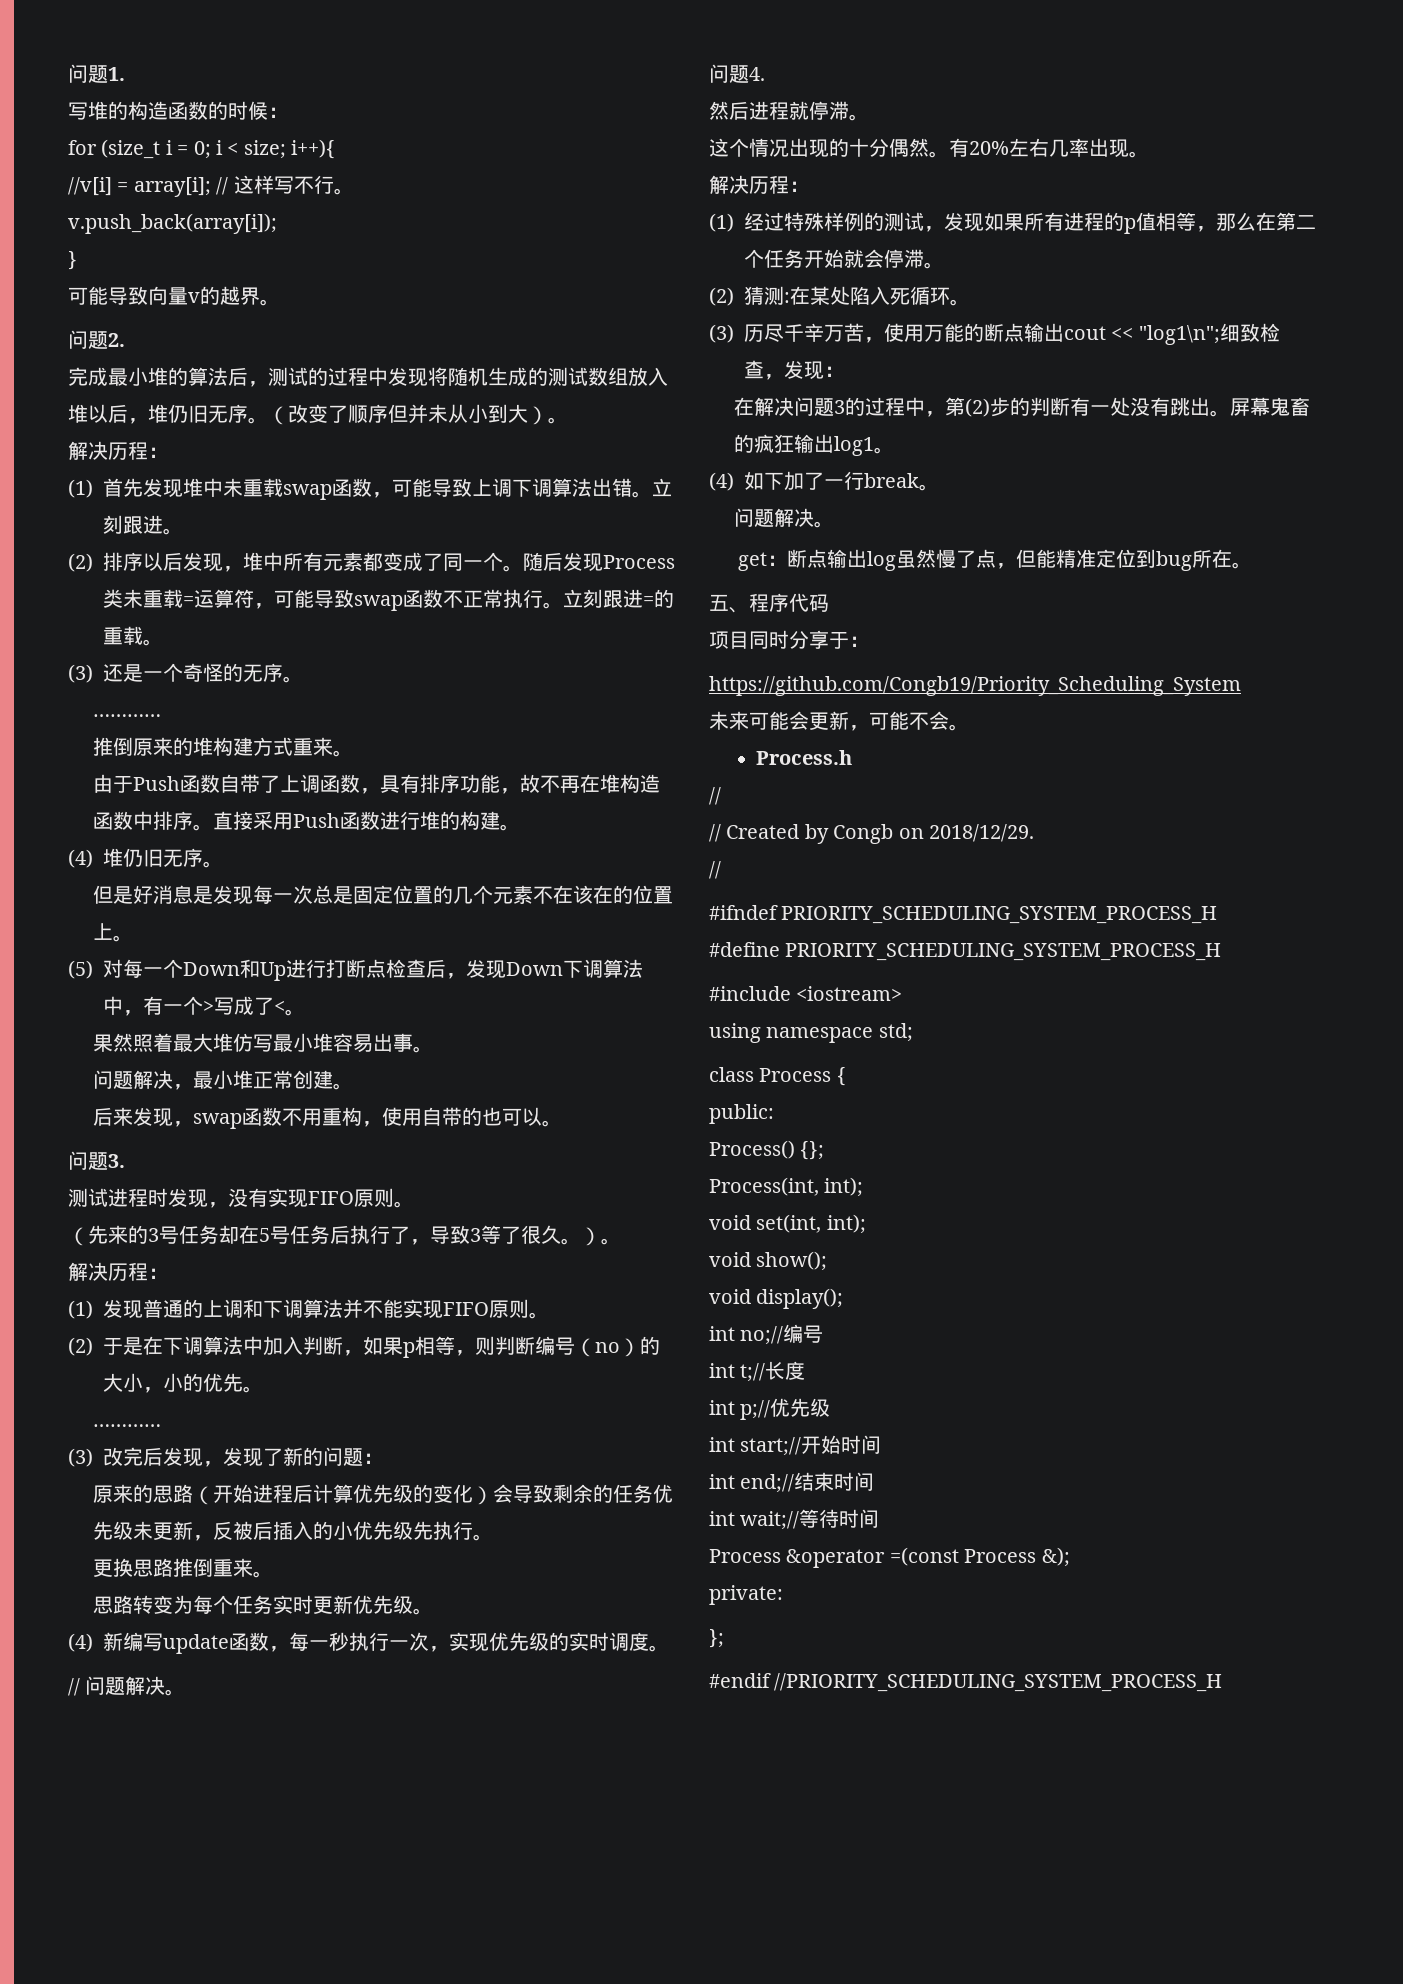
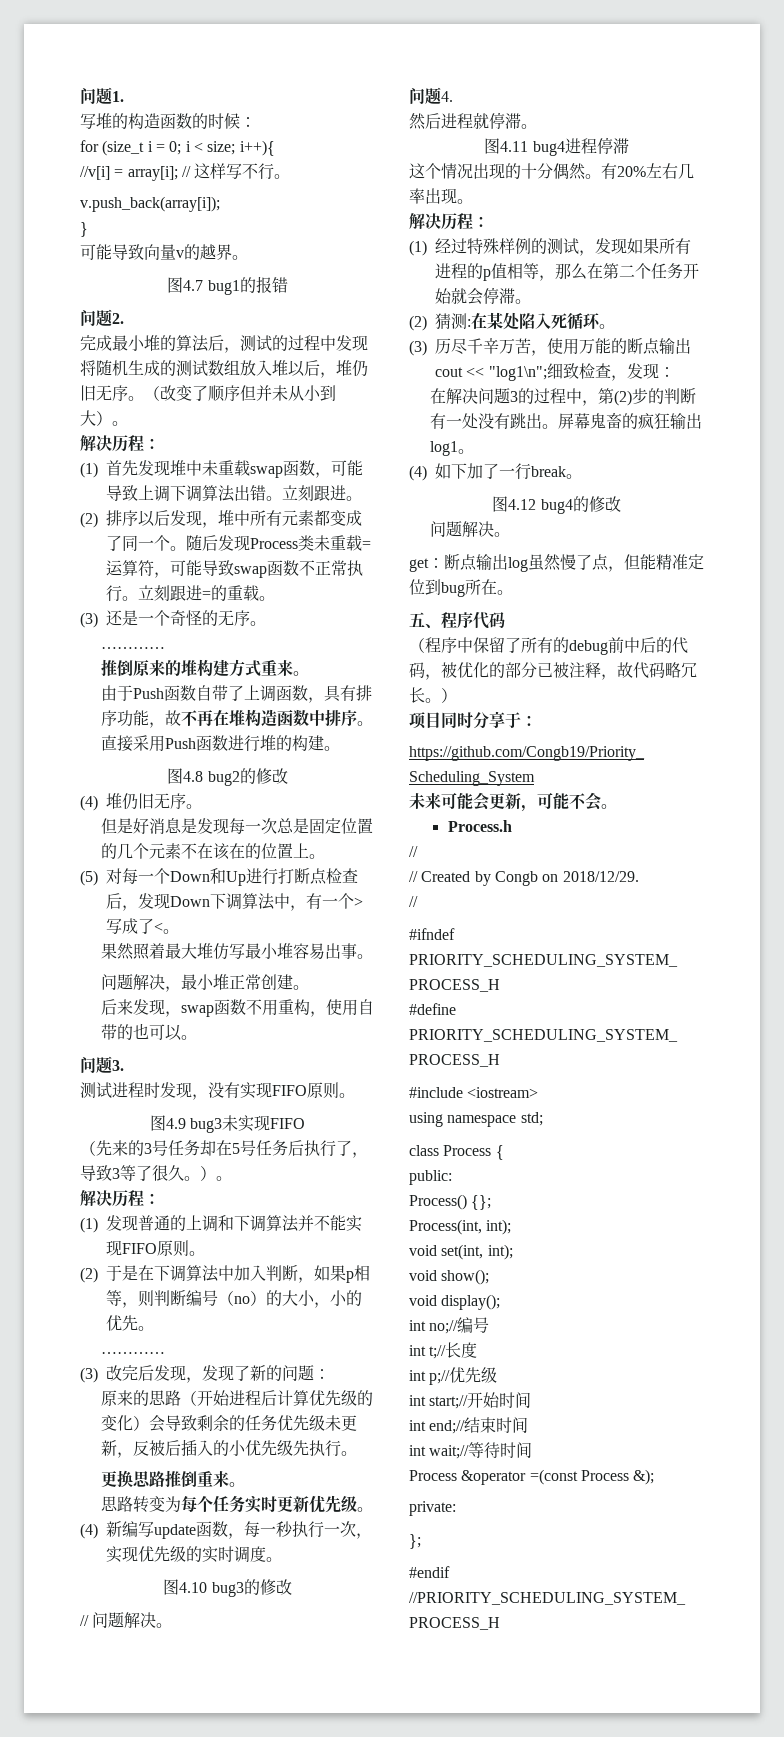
+ 图4.7 bug1的报错
+ 图4.8 bug2的修改
+ 图4.9 bug3未实现FIFO
+ 图4.10 bug3的修改
+ 图4.11 bug4进程停滞
+ 图4.12 bug4的修改
+ （程序中保留了所有的debug前中后的代码，被优化的部分已被注释，故代码略冗长。）

